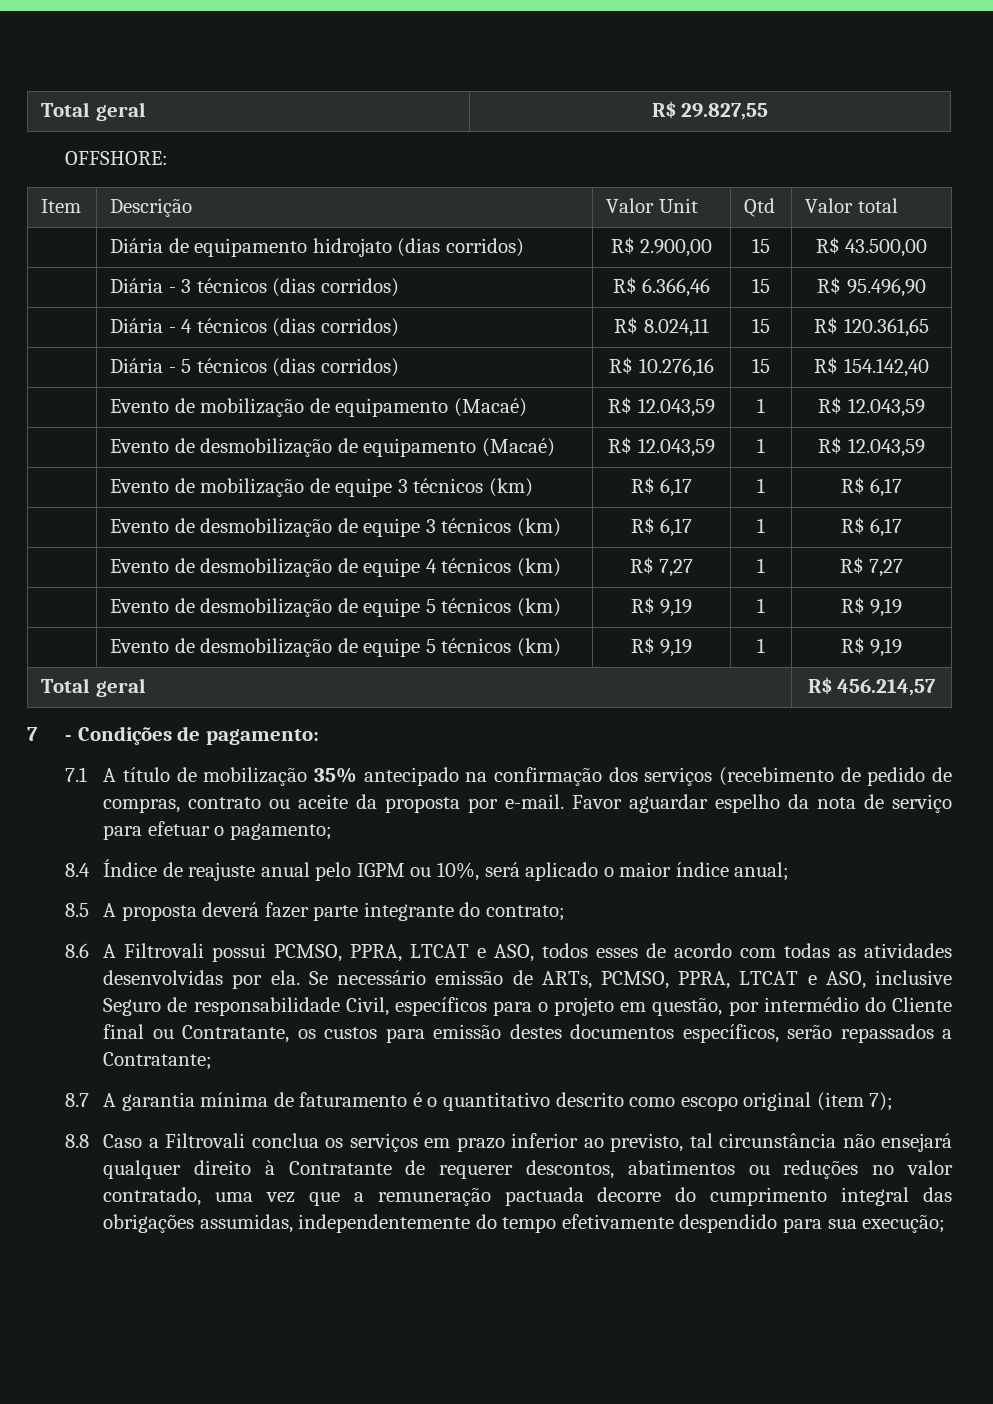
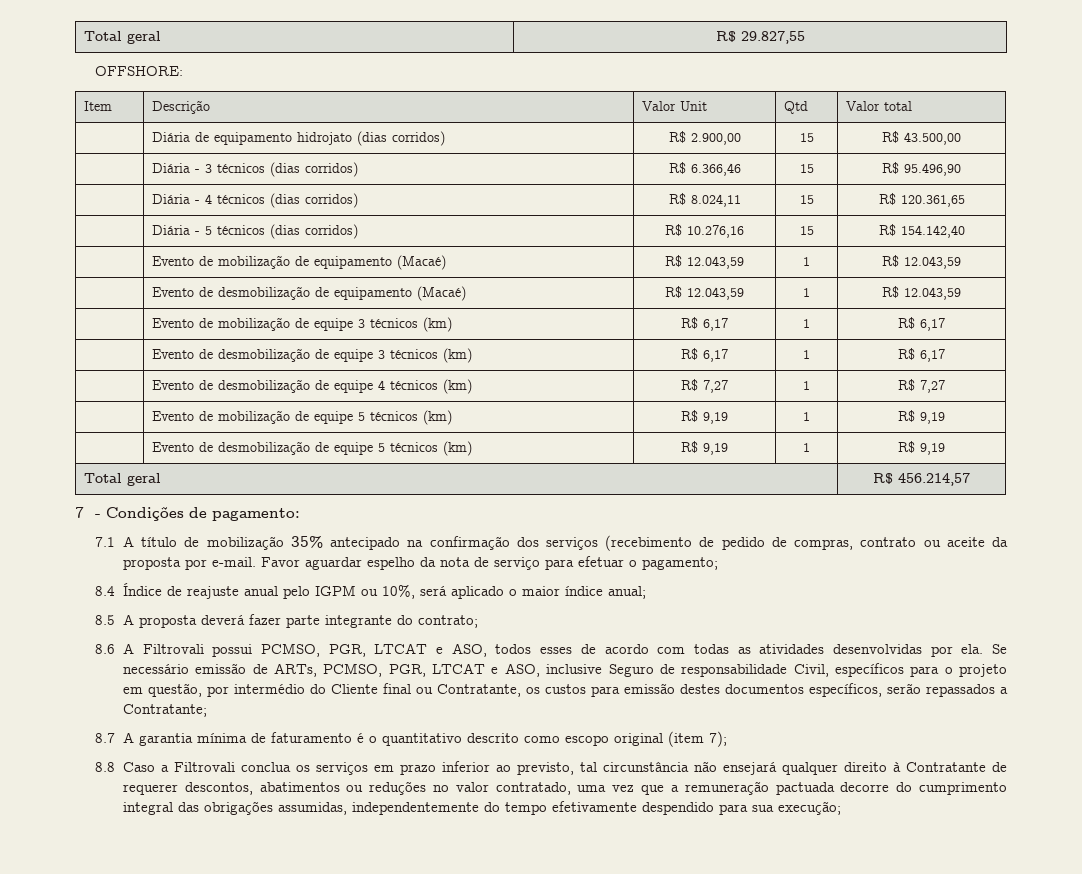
  | Evento de desmobilização de equipe 4 técnicos (km) | R$ 7,27 | 1 | R$ 7,27
- | Evento de desmobilização de equipe 5 técnicos (km) | R$ 9,19 | 1 | R$ 9,19
+ | Evento de mobilização de equipe 5 técnicos (km) | R$ 9,19 | 1 | R$ 9,19
- 8.6 A Filtrovali possui PCMSO, PPRA, LTCAT e ASO, todos esses de acordo com todas as atividades desenvolvidas por ela.
+ 8.6 A Filtrovali possui PCMSO, PGR, LTCAT e ASO, todos esses de acordo com todas as atividades desenvolvidas por ela.
- Se necessário emissão de ARTs, PCMSO, PPRA, LTCAT e ASO, inclusive Seguro de responsabilidade Civil, específicos para o projeto em questão, por intermédio do Cliente final ou Contratante, os custos para emissão destes documentos específicos, serão repassados a Contratante;
+ Se necessário emissão de ARTs, PCMSO, PGR, LTCAT e ASO, inclusive Seguro de responsabilidade Civil, específicos para o projeto em questão, por intermédio do Cliente final ou Contratante, os custos para emissão destes documentos específicos, serão repassados a Contratante;

